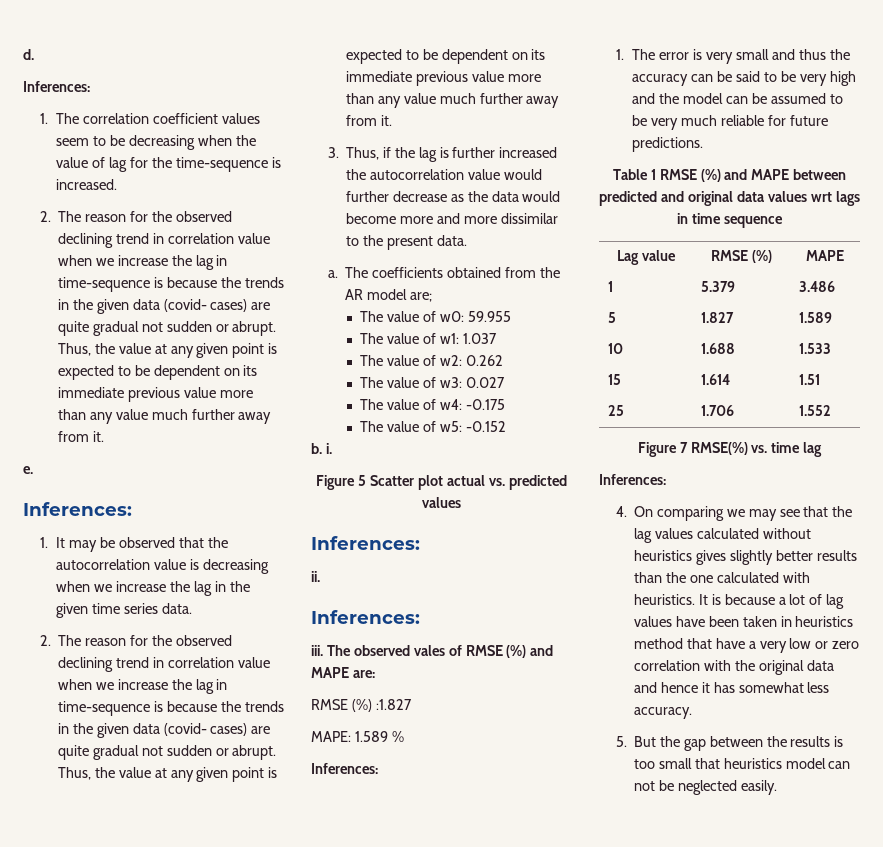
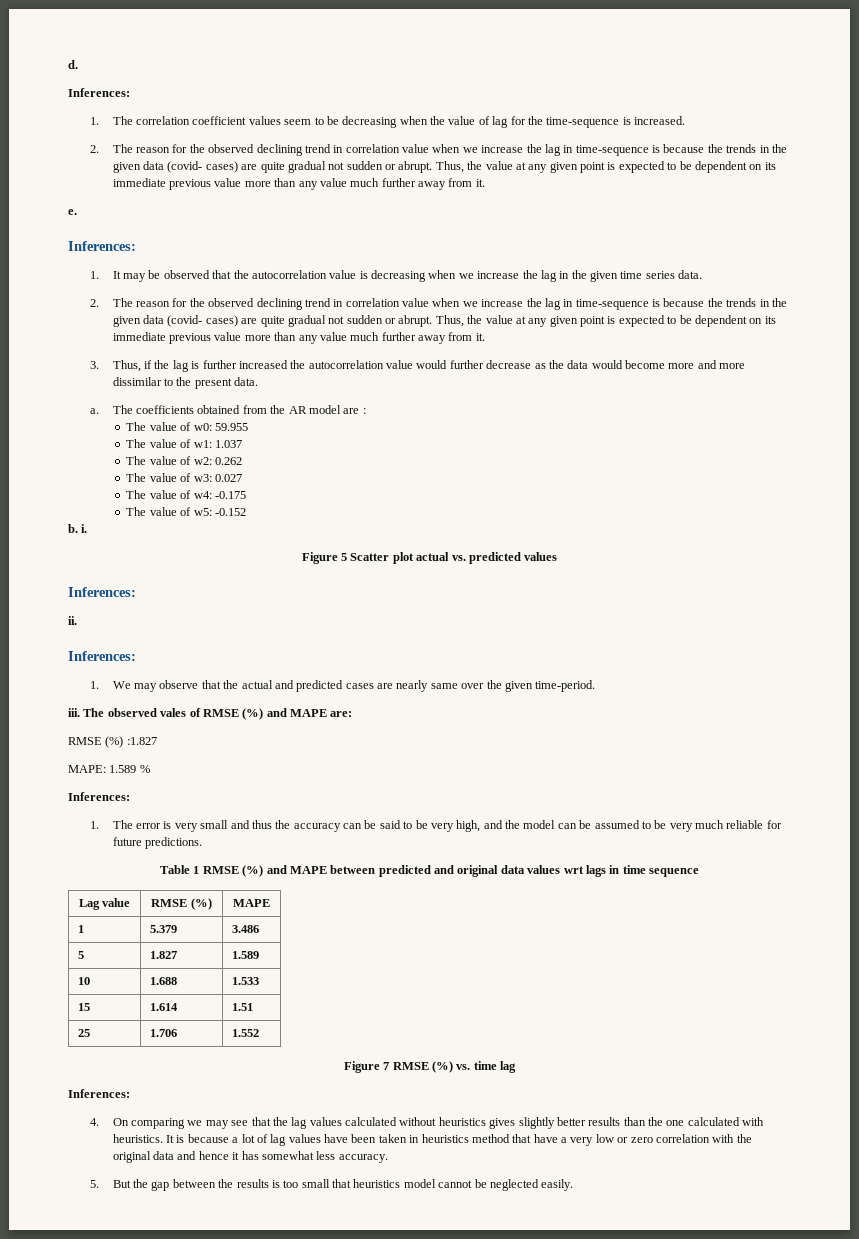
- The coefficients obtained from the AR model are;
+ The coefficients obtained from the AR model are :
+ 1. We may observe that the actual and predicted cases are nearly same over the given time-period.
- 1. The error is very small and thus the accuracy can be said to be very high and the model can be assumed to be very much reliable for future predictions.
+ 1. The error is very small and thus the accuracy can be said to be very high, and the model can be assumed to be very much reliable for future predictions.
- Figure 7 RMSE(%) vs. time lag
+ Figure 7 RMSE (%) vs. time lag
- 5. But the gap between the results is too small that heuristics model can not be neglected easily.
+ 5. But the gap between the results is too small that heuristics model cannot be neglected easily.

